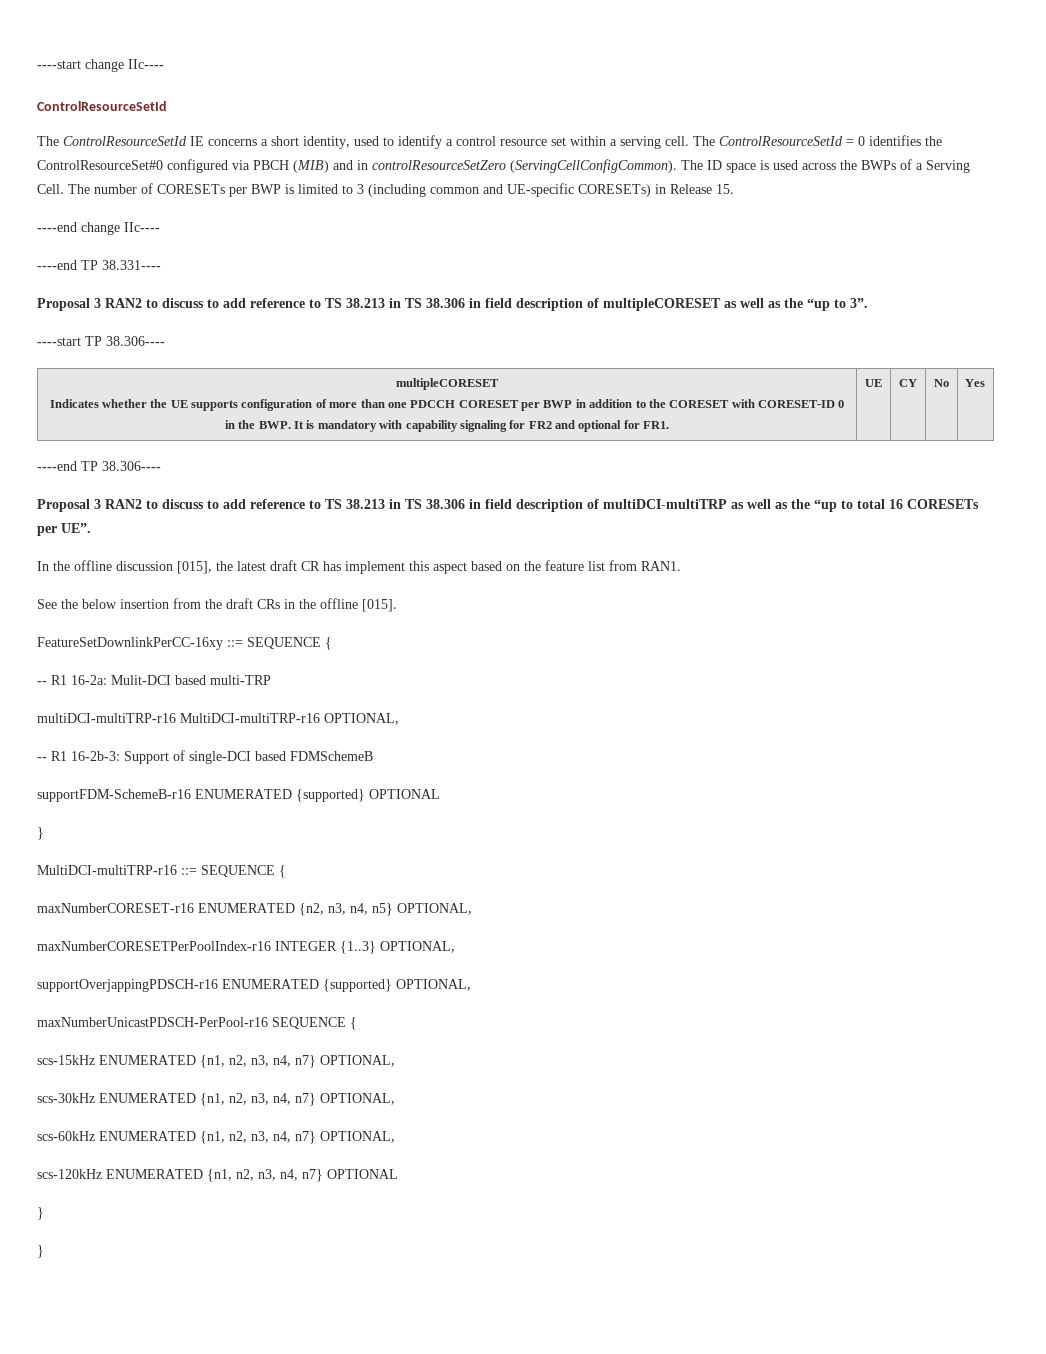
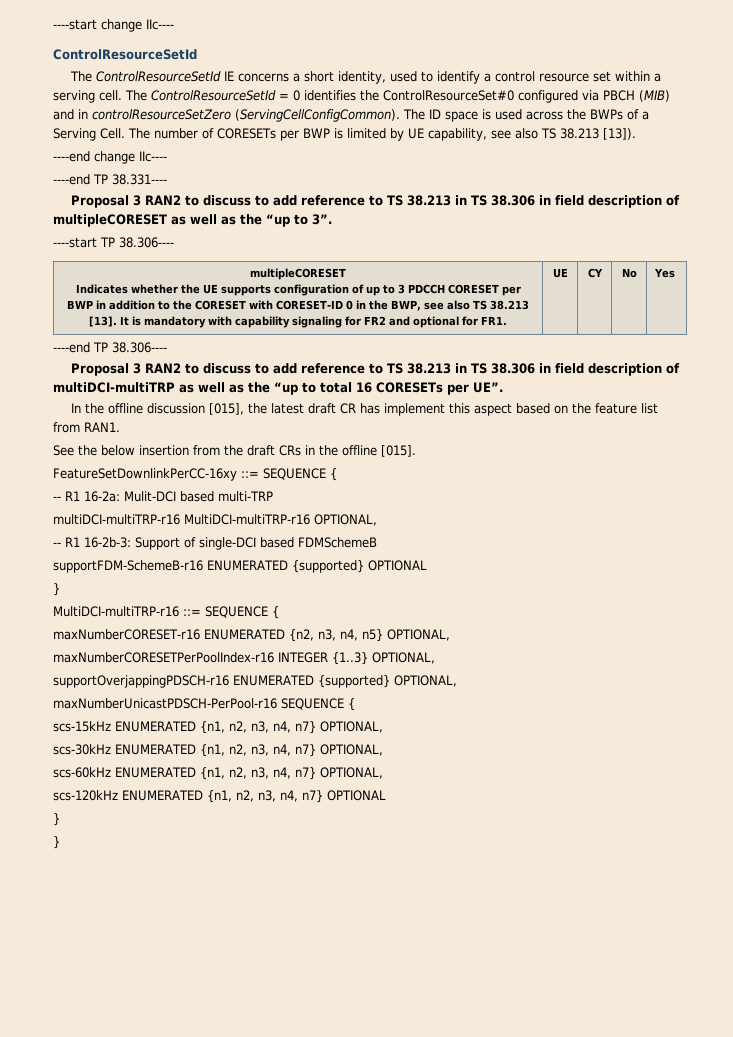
- The number of CORESETs per BWP is limited to 3 (including common and UE-specific CORESETs) in Release 15.
+ The number of CORESETs per BWP is limited by UE capability, see also TS 38.213 [13]).
- Indicates whether the UE supports configuration of more than one PDCCH CORESET per BWP in addition to the CORESET with CORESET-ID 0 in the BWP. It is mandatory with capability signaling for FR2 and optional for FR1.
+ Indicates whether the UE supports configuration of up to 3 PDCCH CORESET per BWP in addition to the CORESET with CORESET-ID 0 in the BWP, see also TS 38.213 [13]. It is mandatory with capability signaling for FR2 and optional for FR1.

